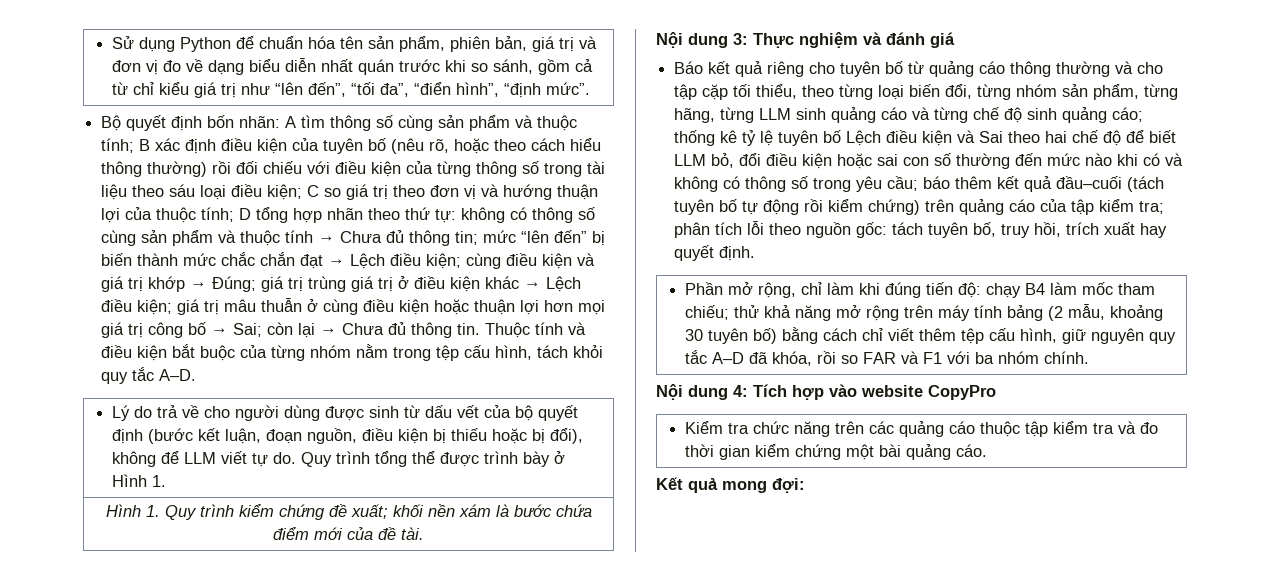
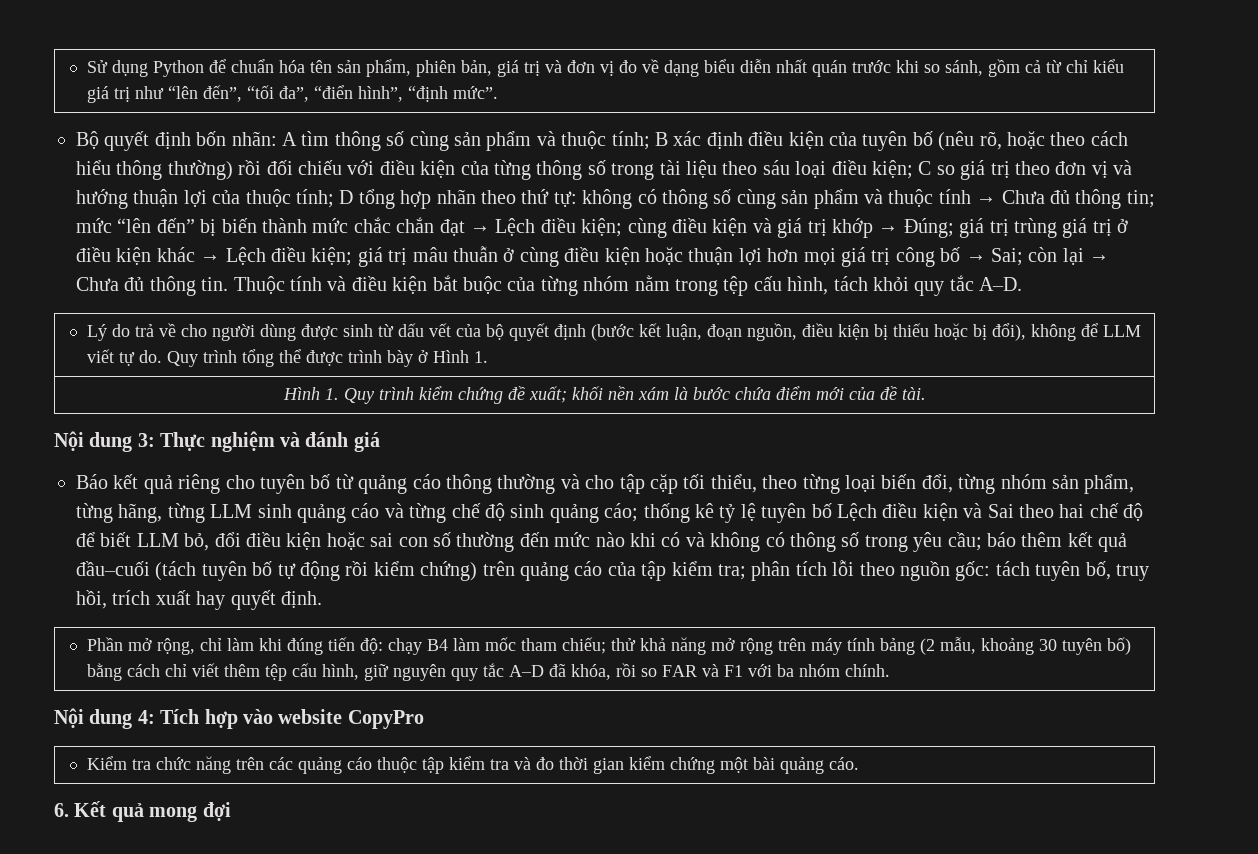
- Kết quả mong đợi:
+ 6. Kết quả mong đợi

